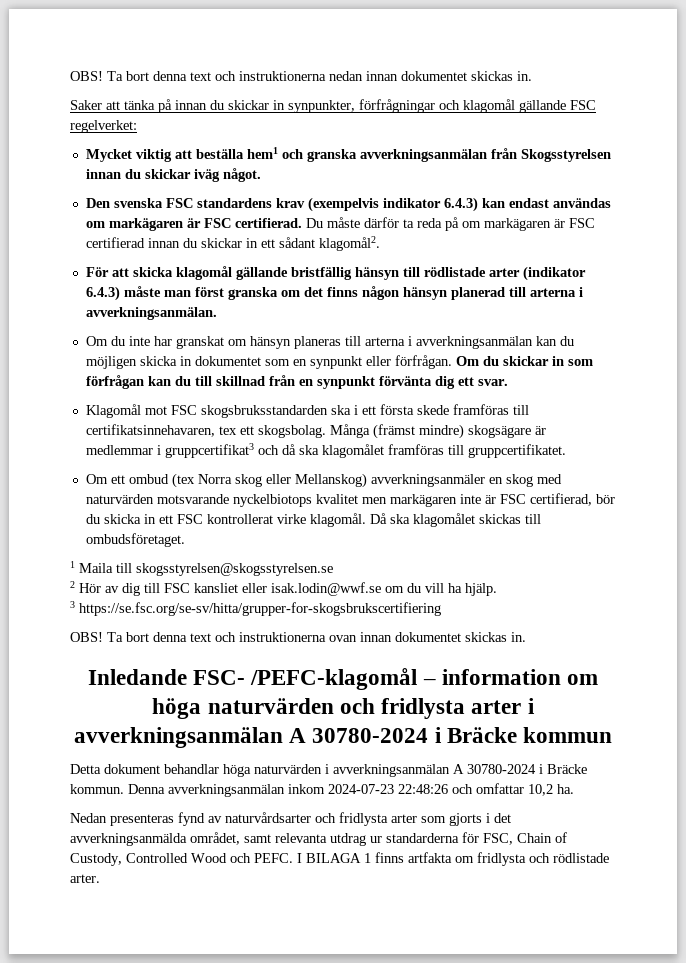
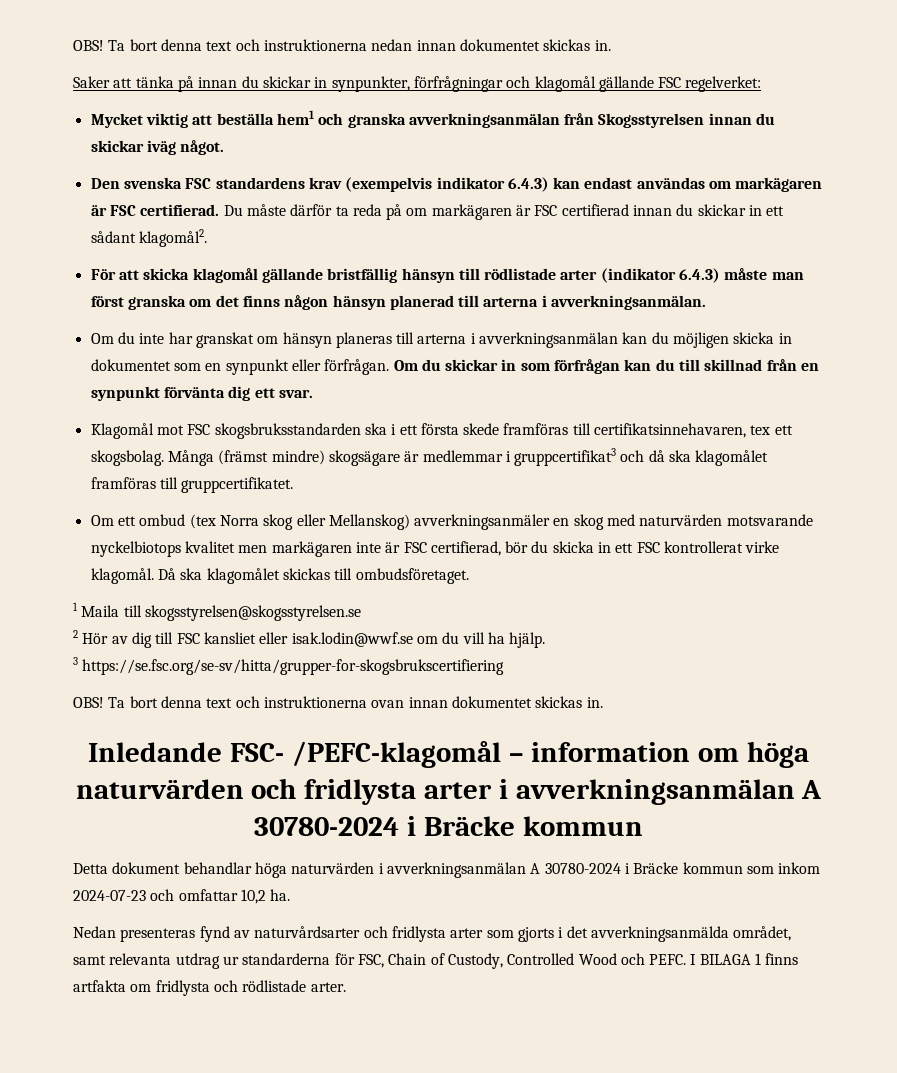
- Detta dokument behandlar höga naturvärden i avverkningsanmälan A 30780-2024 i Bräcke kommun. Denna avverkningsanmälan inkom 2024-07-23 22:48:26 och omfattar 10,2 ha.
+ Detta dokument behandlar höga naturvärden i avverkningsanmälan A 30780-2024 i Bräcke kommun som inkom 2024-07-23 och omfattar 10,2 ha.

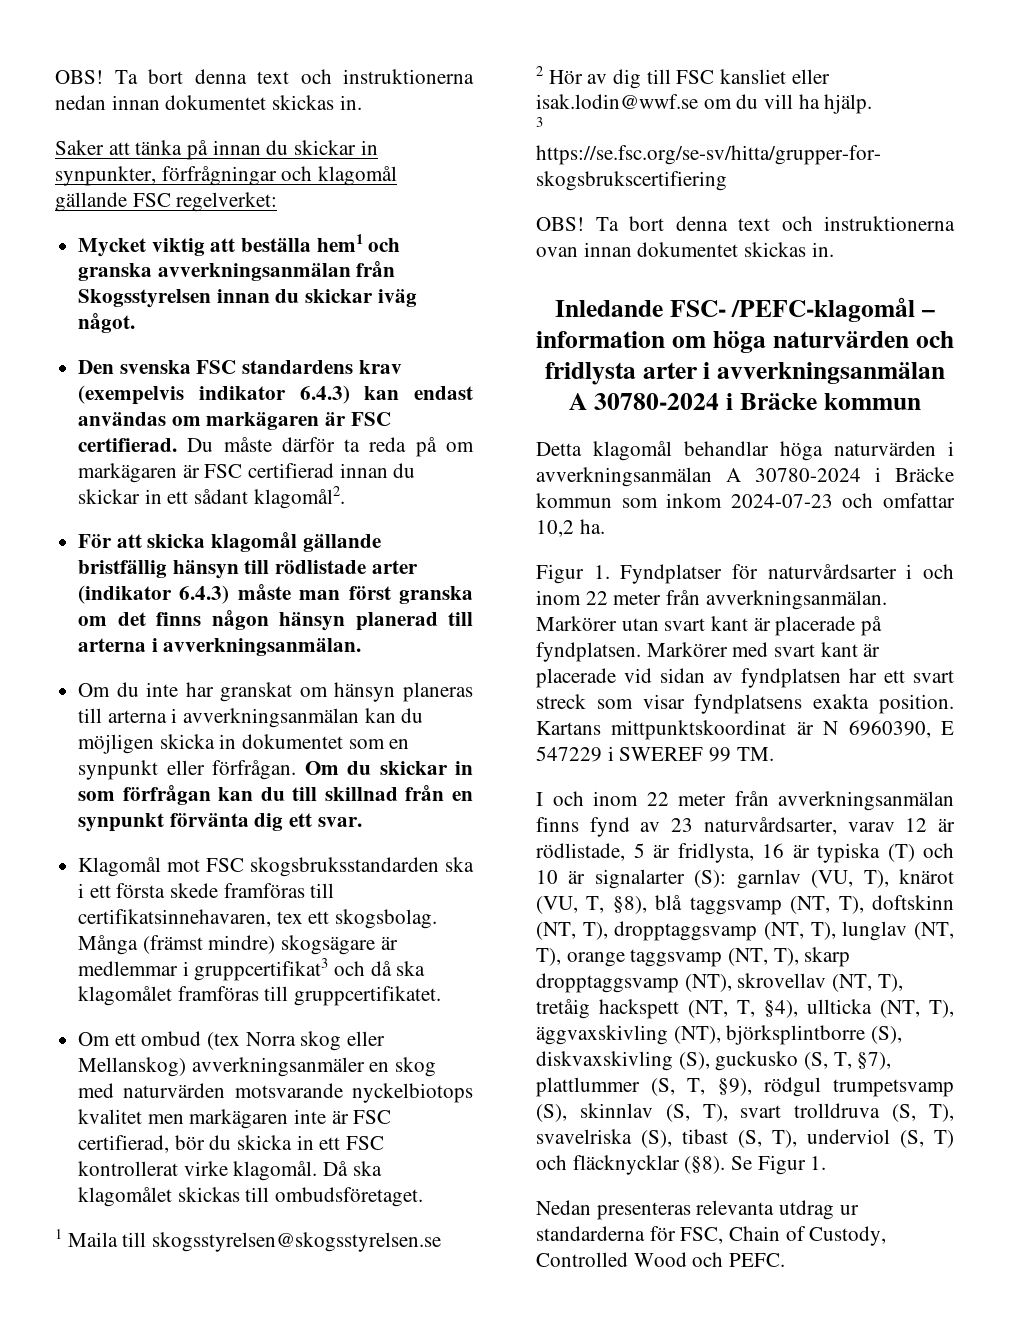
- Detta dokument behandlar höga naturvärden i avverkningsanmälan A 30780-2024 i Bräcke kommun som inkom 2024-07-23 och omfattar 10,2 ha.
+ Detta klagomål behandlar höga naturvärden i avverkningsanmälan A 30780-2024 i Bräcke kommun som inkom 2024-07-23 och omfattar 10,2 ha.
- Nedan presenteras fynd av naturvårdsarter och fridlysta arter som gjorts i det avverkningsanmälda området, samt relevanta utdrag ur standarderna för FSC, Chain of Custody, Controlled Wood och PEFC. I BILAGA 1 finns artfakta om fridlysta och rödlistade arter.
+ Figur 1. Fyndplatser för naturvårdsarter i och inom 22 meter från avverkningsanmälan. Markörer utan svart kant är placerade på fyndplatsen. Markörer med svart kant är placerade vid sidan av fyndplatsen har ett svart streck som visar fyndplatsens exakta position. Kartans mittpunktskoordinat är N 6960390, E 547229 i SWEREF 99 TM.
+ I och inom 22 meter från avverkningsanmälan finns fynd av 23 naturvårdsarter, varav 12 är rödlistade, 5 är fridlysta, 16 är typiska (T) och 10 är signalarter (S): garnlav (VU, T), knärot (VU, T, §8), blå taggsvamp (NT, T), doftskinn (NT, T), dropptaggsvamp (NT, T), lunglav (NT, T), orange taggsvamp (NT, T), skarp dropptaggsvamp (NT), skrovellav (NT, T), tretåig hackspett (NT, T, §4), ullticka (NT, T), äggvaxskivling (NT), björksplintborre (S), diskvaxskivling (S), guckusko (S, T, §7), plattlummer (S, T, §9), rödgul trumpetsvamp (S), skinnlav (S, T), svart trolldruva (S, T), svavelriska (S), tibast (S, T), underviol (S, T) och fläcknycklar (§8). Se Figur 1.
+ Nedan presenteras relevanta utdrag ur standarderna för FSC, Chain of Custody, Controlled Wood och PEFC.

